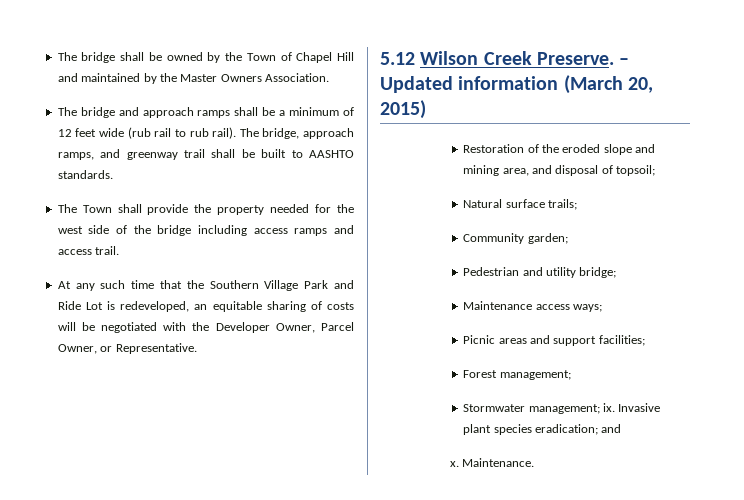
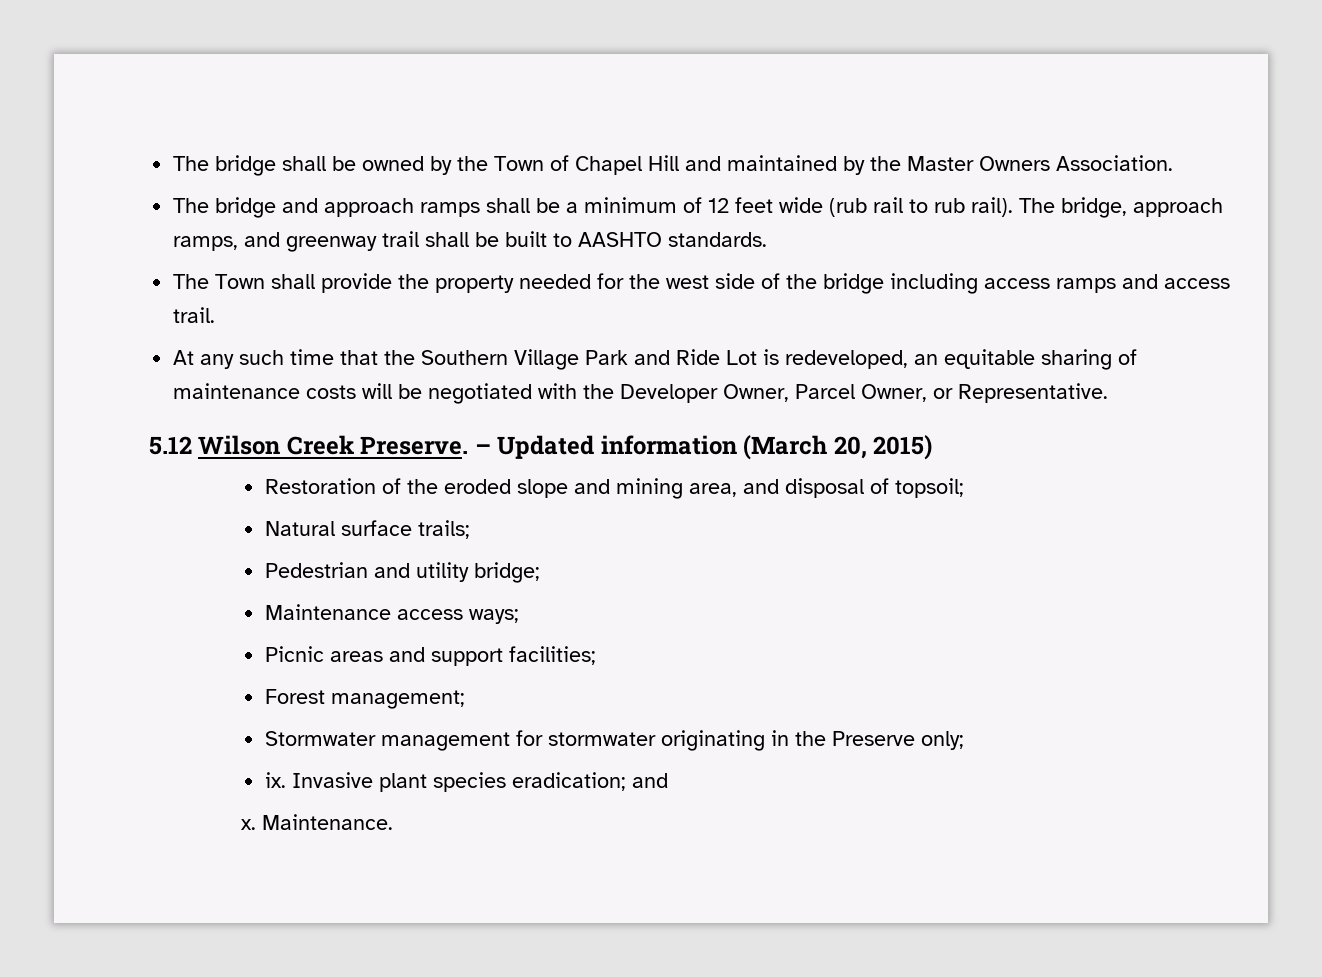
- At any such time that the Southern Village Park and Ride Lot is redeveloped, an equitable sharing of costs will be negotiated with the Developer Owner, Parcel Owner, or Representative.
+ At any such time that the Southern Village Park and Ride Lot is redeveloped, an equitable sharing of maintenance costs will be negotiated with the Developer Owner, Parcel Owner, or Representative.
- Community garden;
- Stormwater management; ix.
+ Stormwater management for stormwater originating in the Preserve only;
+ ix.

